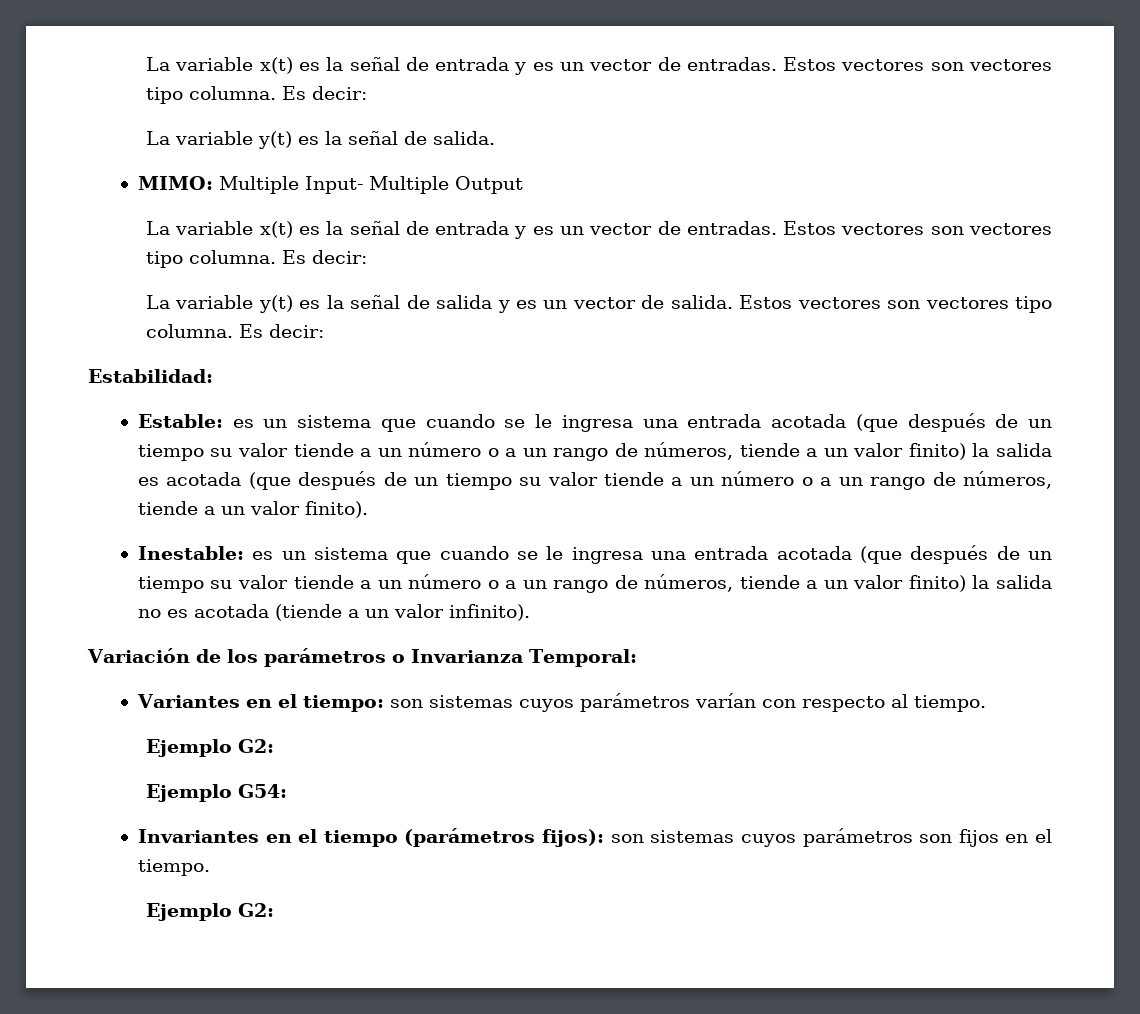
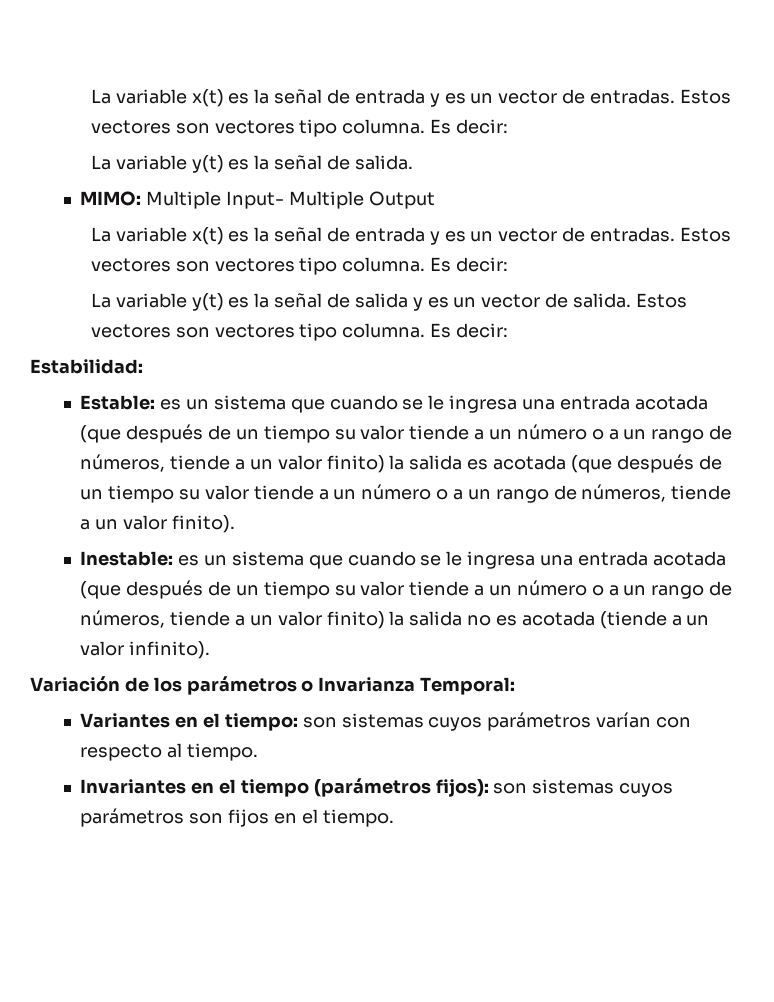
  Variantes en el tiempo: son sistemas cuyos parámetros varían con respecto al tiempo.
- Ejemplo G2:
- Ejemplo G54:
  Invariantes en el tiempo (parámetros fijos): son sistemas cuyos parámetros son fijos en el tiempo.
- Ejemplo G2:

